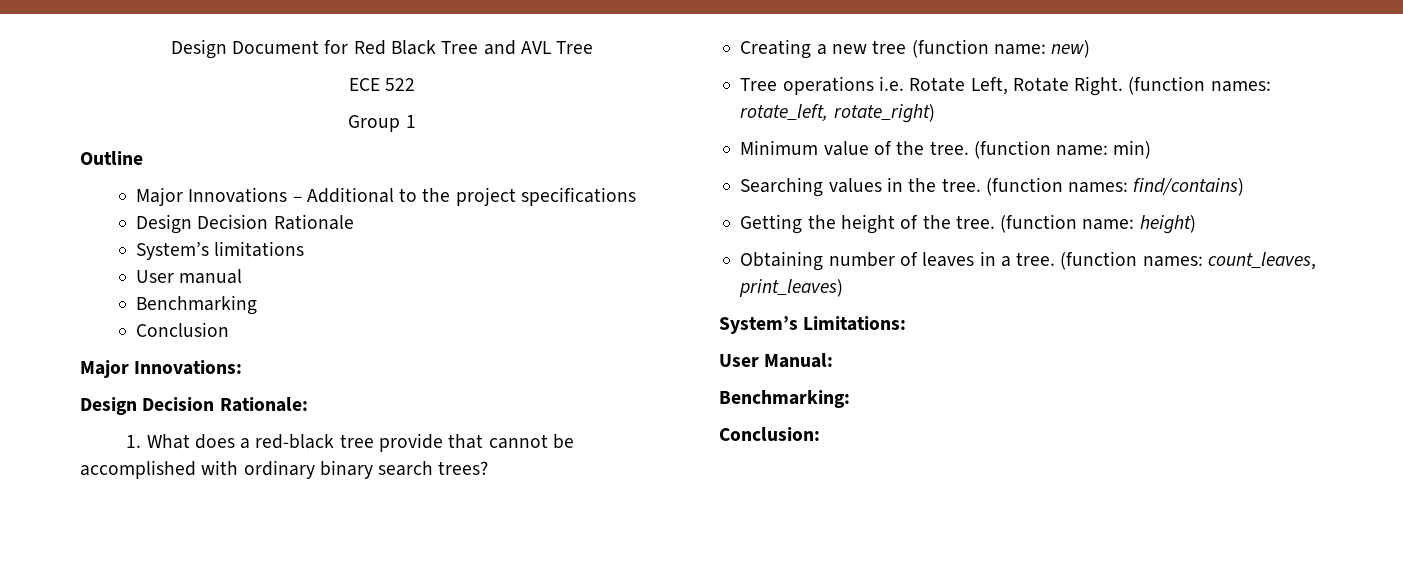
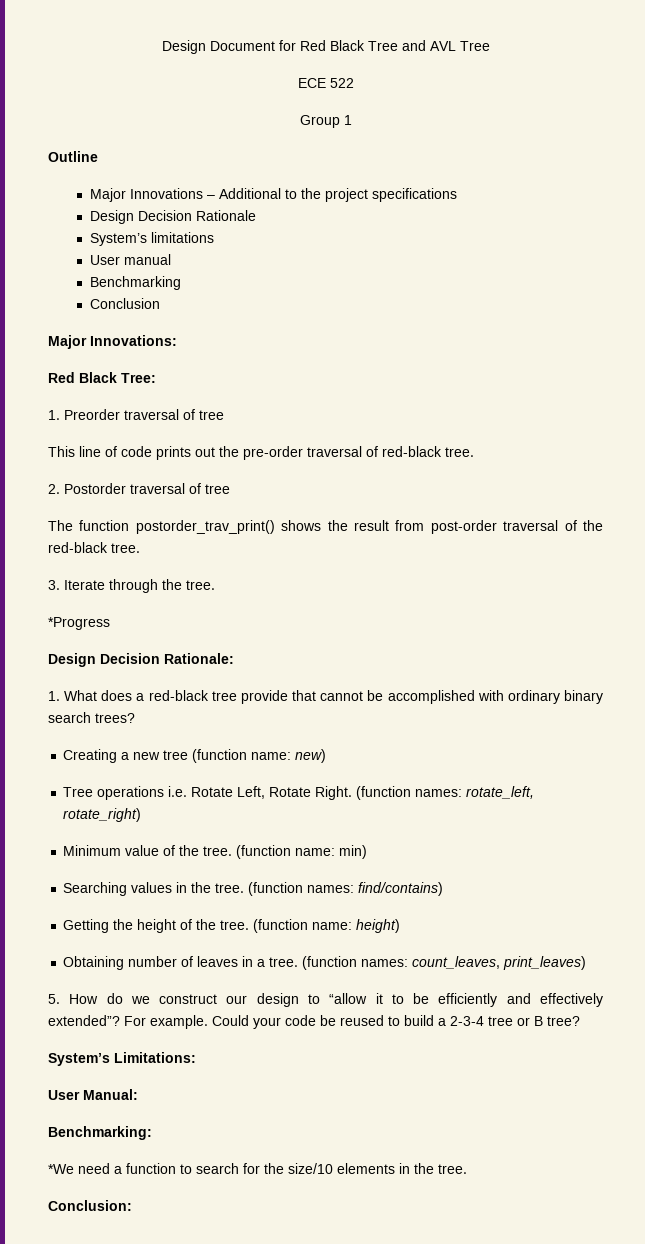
+ Red Black Tree:
+ 1. Preorder traversal of tree
+ This line of code prints out the pre-order traversal of red-black tree.
+ 2. Postorder traversal of tree
+ The function postorder_trav_print() shows the result from post-order traversal of the red-black tree.
+ 3. Iterate through the tree.
+ *Progress
+ 5. How do we construct our design to “allow it to be efficiently and effectively extended”? For example. Could your code be reused to build a 2-3-4 tree or B tree?
+ *We need a function to search for the size/10 elements in the tree.

